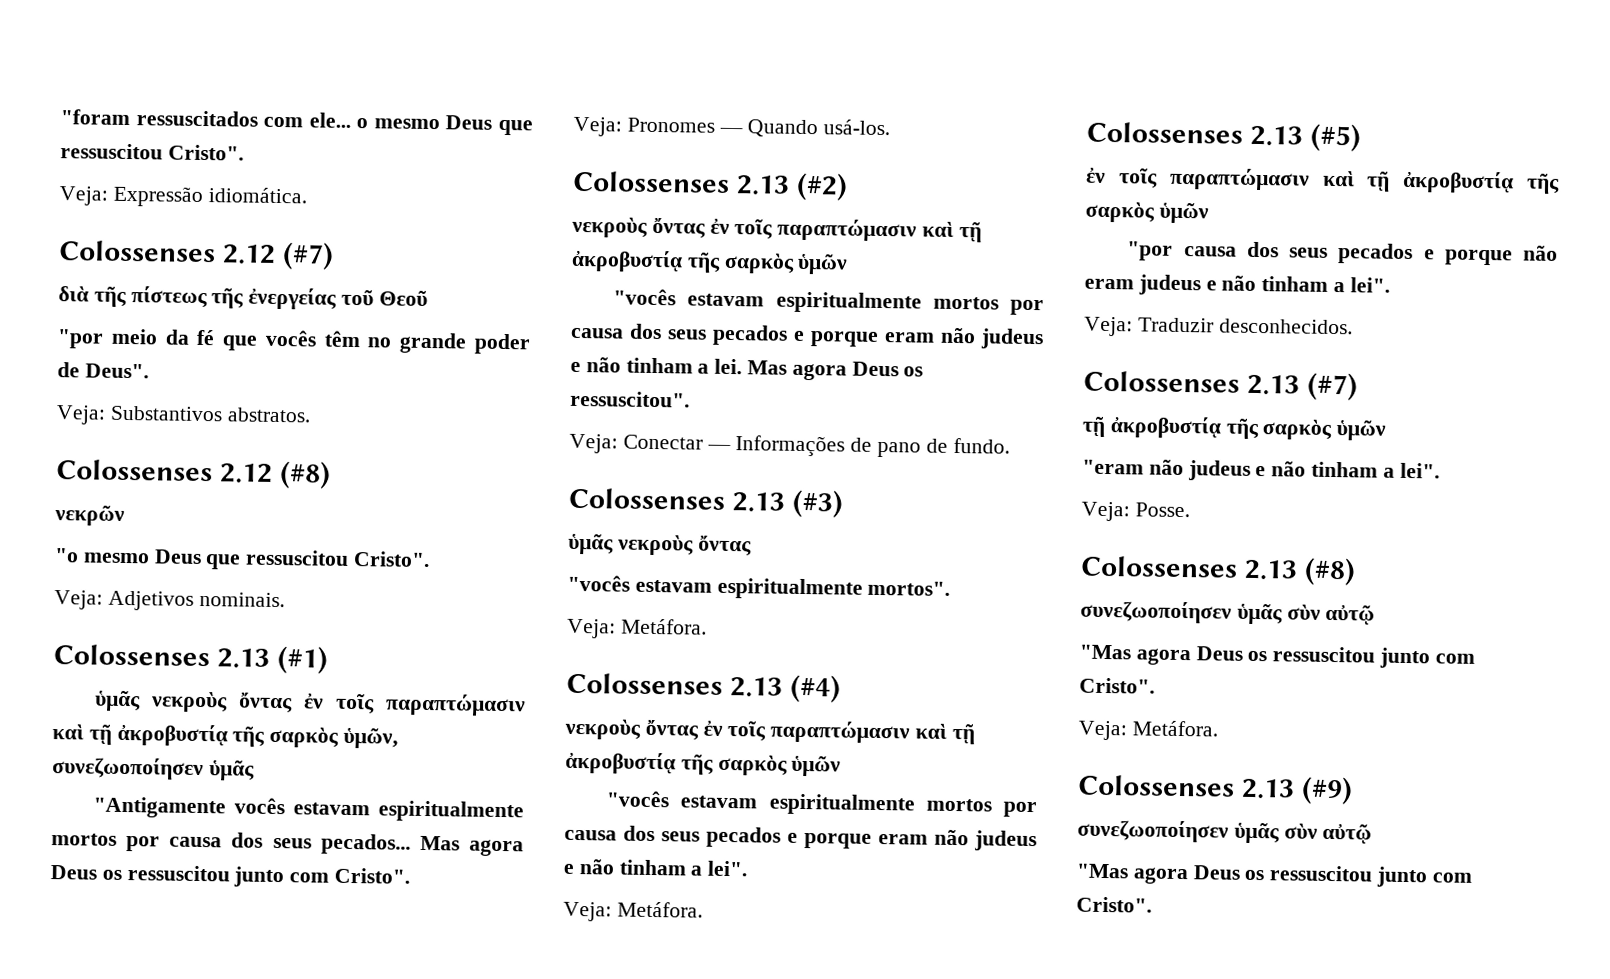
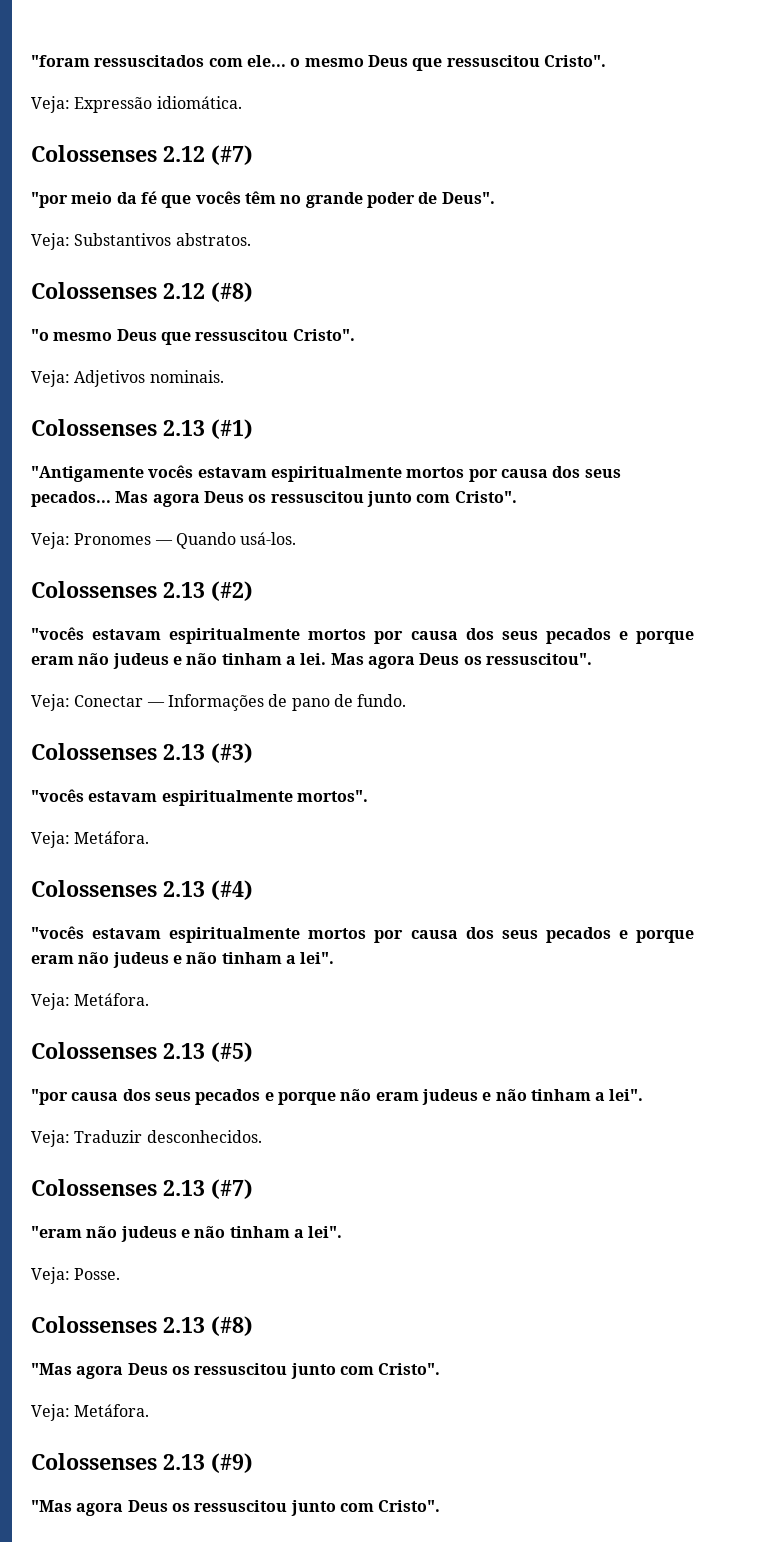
- διὰ τῆς πίστεως τῆς ἐνεργείας τοῦ Θεοῦ
- νεκρῶν
- ὑμᾶς νεκροὺς ὄντας ἐν τοῖς παραπτώμασιν καὶ τῇ ἀκροβυστίᾳ τῆς σαρκὸς ὑμῶν, συνεζωοποίησεν ὑμᾶς
  Colossenses 2.13 (#2)
- νεκροὺς ὄντας ἐν τοῖς παραπτώμασιν καὶ τῇ ἀκροβυστίᾳ τῆς σαρκὸς ὑμῶν
  Colossenses 2.13 (#3)
- ὑμᾶς νεκροὺς ὄντας
  Colossenses 2.13 (#4)
- νεκροὺς ὄντας ἐν τοῖς παραπτώμασιν καὶ τῇ ἀκροβυστίᾳ τῆς σαρκὸς ὑμῶν
  Colossenses 2.13 (#5)
- ἐν τοῖς παραπτώμασιν καὶ τῇ ἀκροβυστίᾳ τῆς σαρκὸς ὑμῶν
  Colossenses 2.13 (#7)
- τῇ ἀκροβυστίᾳ τῆς σαρκὸς ὑμῶν
  Colossenses 2.13 (#8)
- συνεζωοποίησεν ὑμᾶς σὺν αὐτῷ
  Colossenses 2.13 (#9)
- συνεζωοποίησεν ὑμᾶς σὺν αὐτῷ

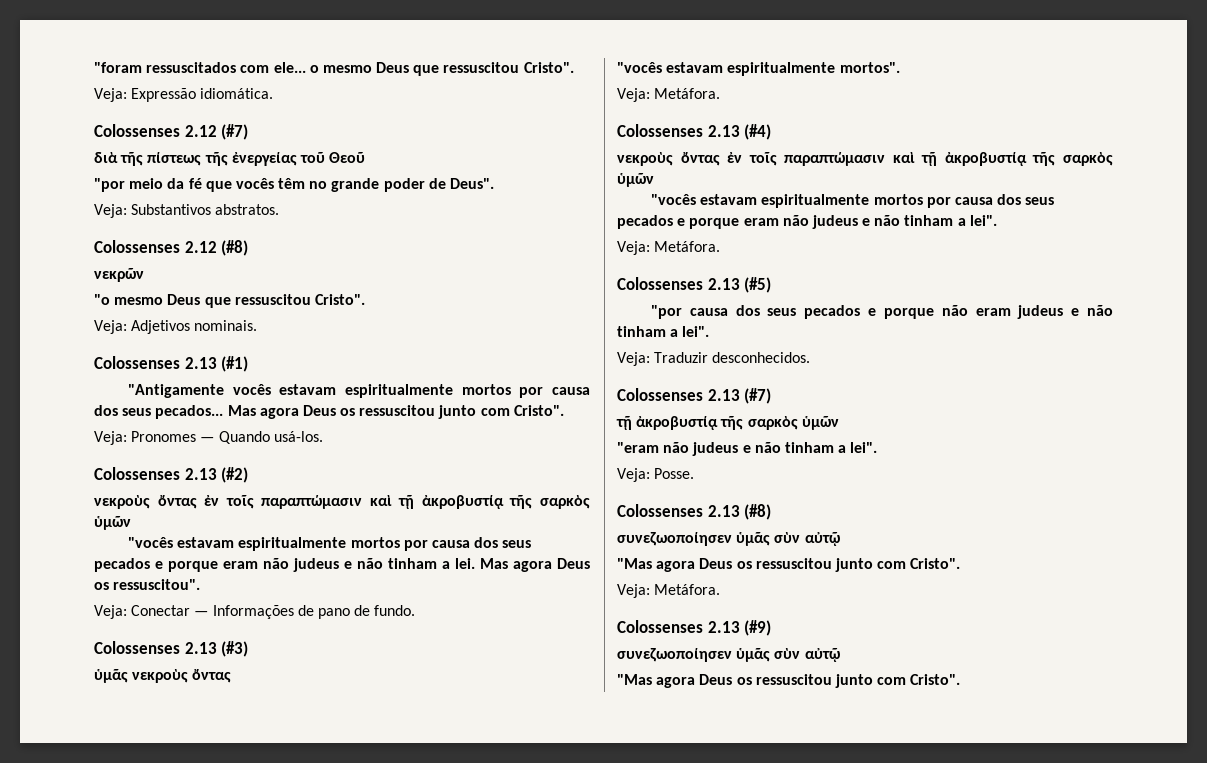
+ διὰ τῆς πίστεως τῆς ἐνεργείας τοῦ Θεοῦ
+ νεκρῶν
  Colossenses 2.13 (#2)
+ νεκροὺς ὄντας ἐν τοῖς παραπτώμασιν καὶ τῇ ἀκροβυστίᾳ τῆς σαρκὸς ὑμῶν
+ ὑμᾶς νεκροὺς ὄντας
  Colossenses 2.13 (#4)
+ νεκροὺς ὄντας ἐν τοῖς παραπτώμασιν καὶ τῇ ἀκροβυστίᾳ τῆς σαρκὸς ὑμῶν
  Colossenses 2.13 (#7)
+ τῇ ἀκροβυστίᾳ τῆς σαρκὸς ὑμῶν
  Colossenses 2.13 (#8)
+ συνεζωοποίησεν ὑμᾶς σὺν αὐτῷ
  Colossenses 2.13 (#9)
+ συνεζωοποίησεν ὑμᾶς σὺν αὐτῷ

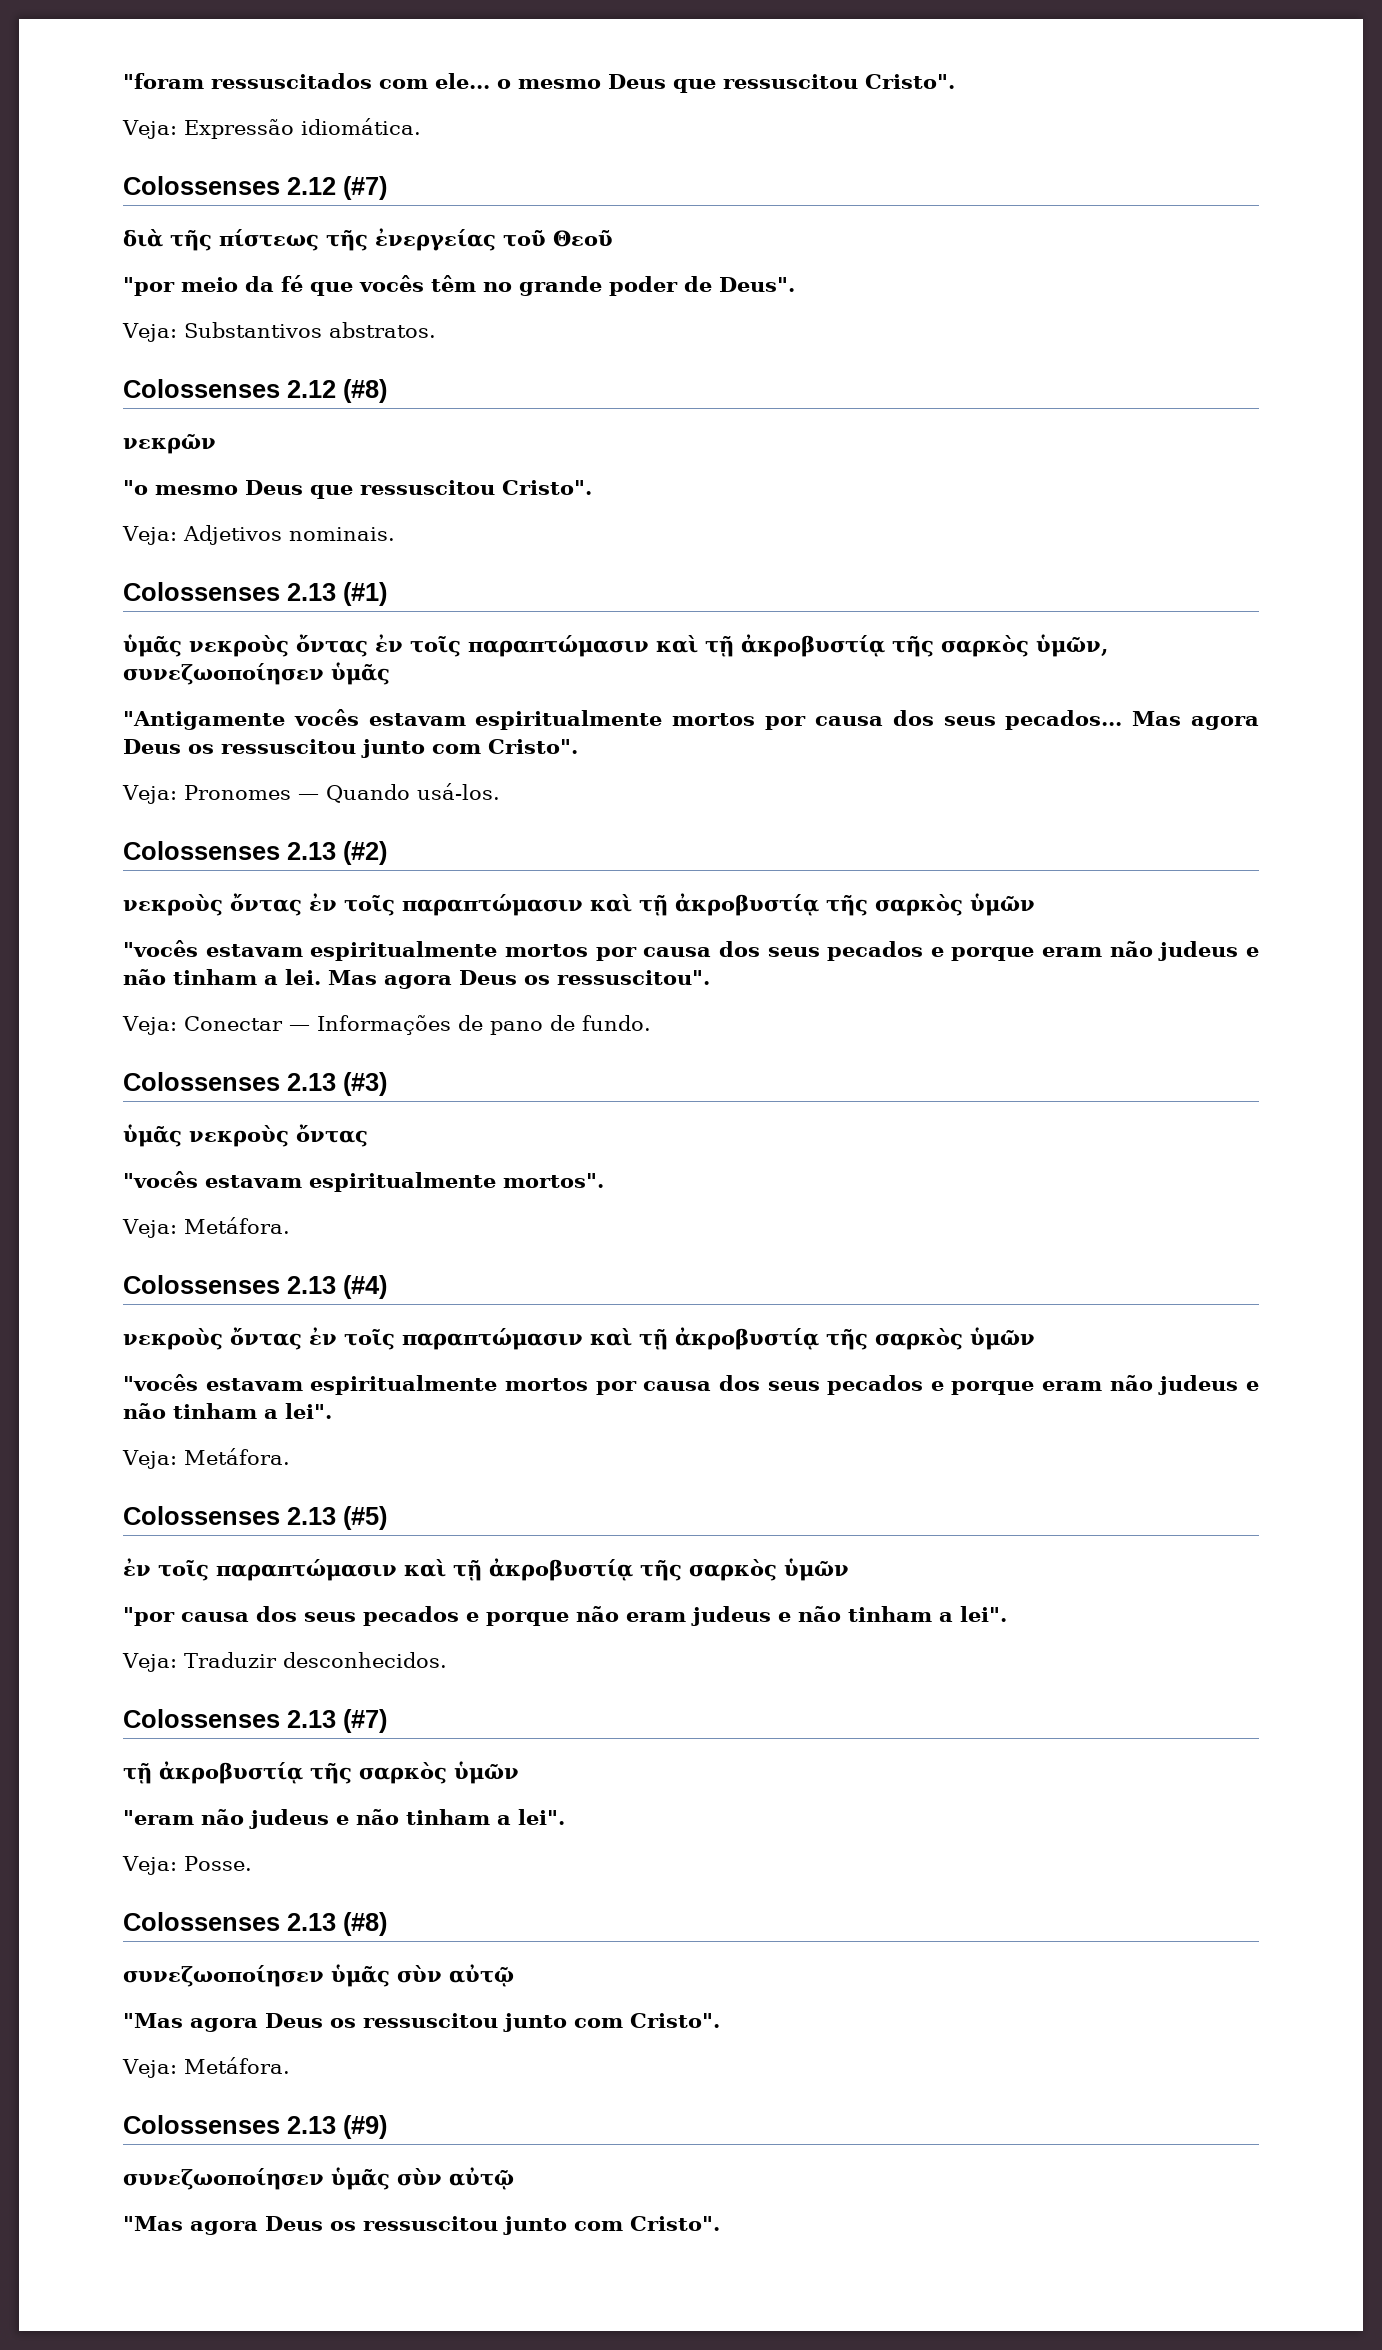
+ ὑμᾶς νεκροὺς ὄντας ἐν τοῖς παραπτώμασιν καὶ τῇ ἀκροβυστίᾳ τῆς σαρκὸς ὑμῶν, συνεζωοποίησεν ὑμᾶς
  Colossenses 2.13 (#5)
+ ἐν τοῖς παραπτώμασιν καὶ τῇ ἀκροβυστίᾳ τῆς σαρκὸς ὑμῶν

